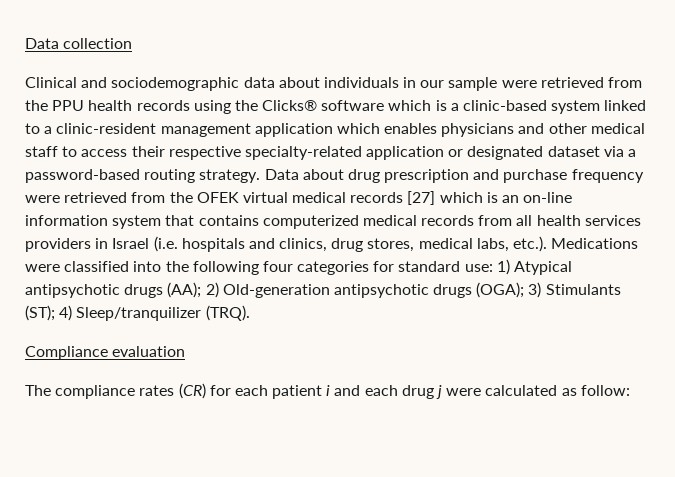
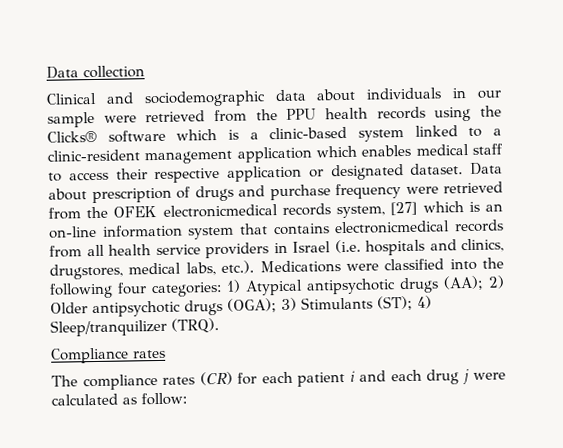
- Clinical and sociodemographic data about individuals in our sample were retrieved from the PPU health records using the Clicks® software which is a clinic-based system linked to a clinic-resident management application which enables physicians and other medical staff to access their respective specialty-related application or designated dataset via a password-based routing strategy. Data about drug prescription and purchase frequency were retrieved from the OFEK virtual medical records [27] which is an on-line information system that contains computerized medical records from all health services providers in Israel (i.e. hospitals and clinics, drug stores, medical labs, etc.). Medications were classified into the following four categories for standard use:
+ Clinical and sociodemographic data about individuals in our sample were retrieved from the PPU health records using the Clicks® software which is a clinic-based system linked to a clinic-resident management application which enables medical staff to access their respective application or designated dataset. Data about prescription of drugs and purchase frequency were retrieved from the OFEK electronicmedical records system, [27] which is an on-line information system that contains electronicmedical records from all health service providers in Israel (i.e. hospitals and clinics, drugstores, medical labs, etc.). Medications were classified into the following four categories:
- 2) Old-generation antipsychotic drugs (OGA);
+ 2) Older antipsychotic drugs (OGA);
- Compliance evaluation
+ Compliance rates

